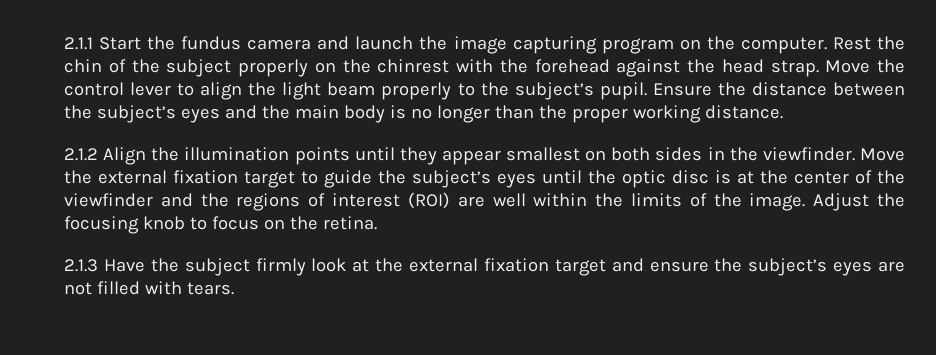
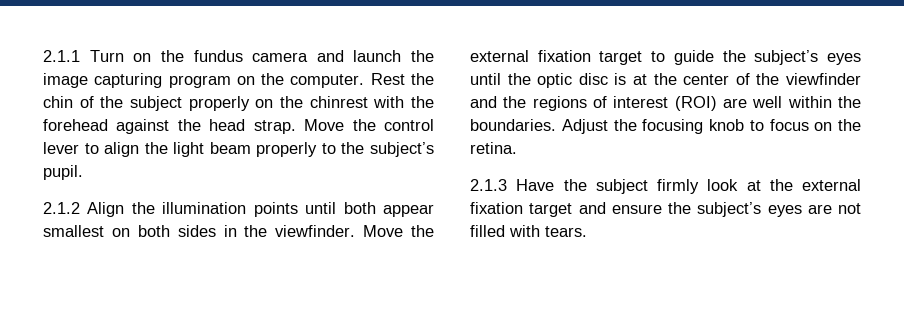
- 2.1.1 Start the fundus camera and launch the image capturing program on the computer.
+ 2.1.1 Turn on the fundus camera and launch the image capturing program on the computer.
- Ensure the distance between the subject’s eyes and the main body is no longer than the proper working distance.
- 2.1.2 Align the illumination points until they appear smallest on both sides in the viewfinder.
+ 2.1.2 Align the illumination points until both appear smallest on both sides in the viewfinder.
- Move the external fixation target to guide the subject’s eyes until the optic disc is at the center of the viewfinder and the regions of interest (ROI) are well within the limits of the image.
+ Move the external fixation target to guide the subject’s eyes until the optic disc is at the center of the viewfinder and the regions of interest (ROI) are well within the boundaries.

